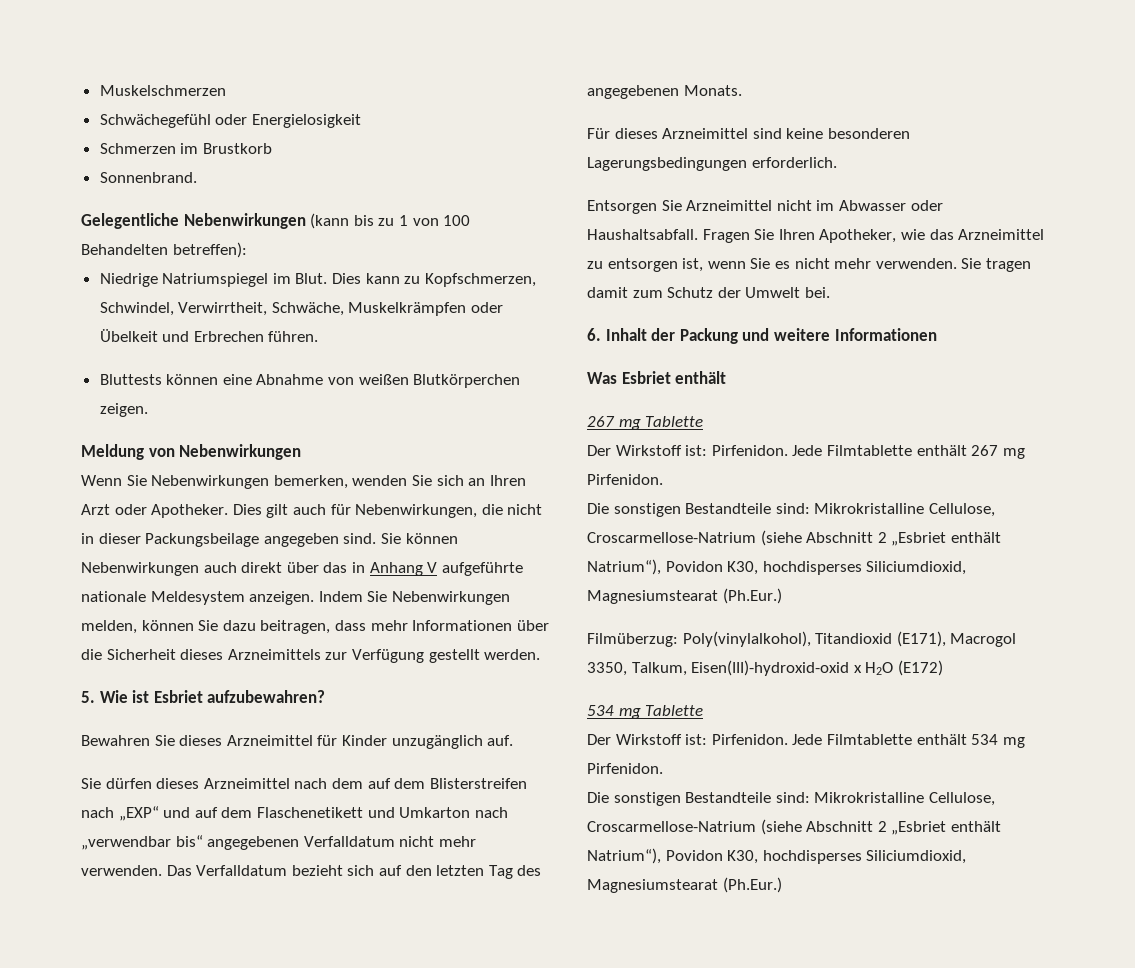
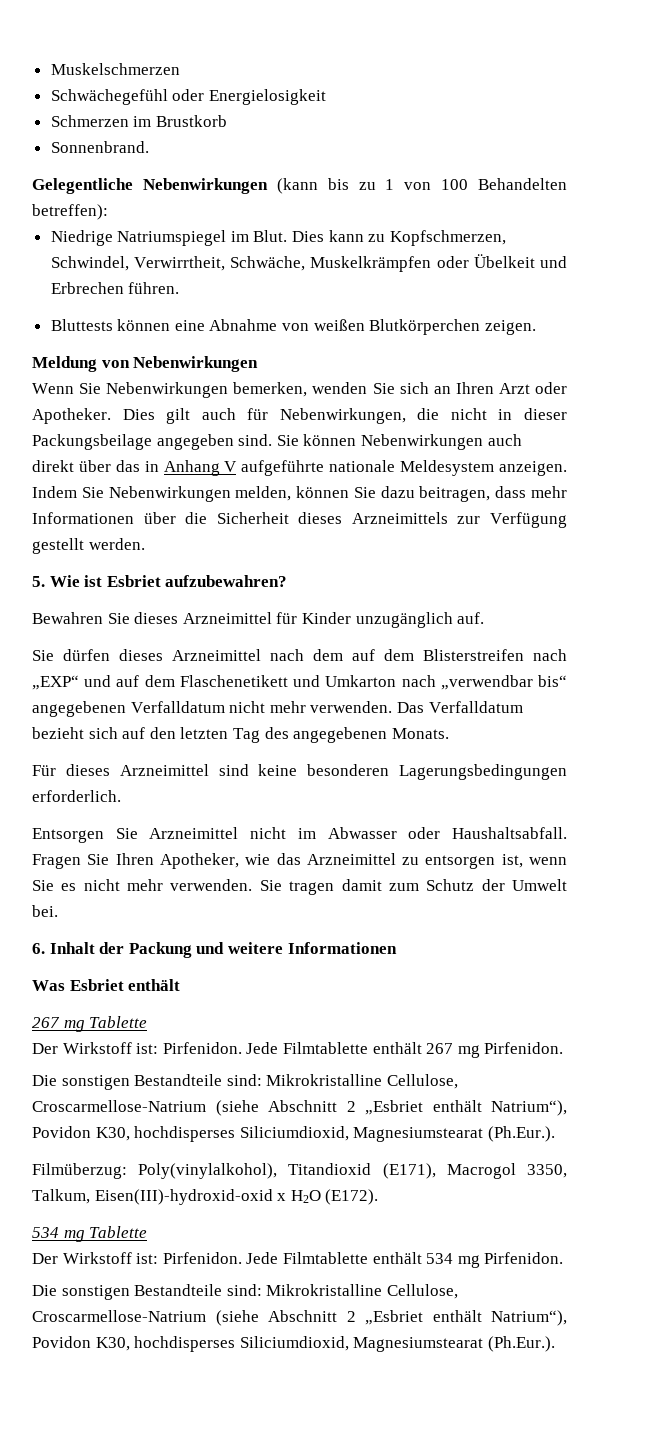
  Jede Filmtablette enthält 267 mg Pirfenidon.
- Die sonstigen Bestandteile sind: Mikrokristalline Cellulose, Croscarmellose-Natrium (siehe Abschnitt 2 „Esbriet enthält Natrium“), Povidon K30, hochdisperses Siliciumdioxid, Magnesiumstearat (Ph.Eur.)
+ Die sonstigen Bestandteile sind: Mikrokristalline Cellulose, Croscarmellose-Natrium (siehe Abschnitt 2 „Esbriet enthält Natrium“), Povidon K30, hochdisperses Siliciumdioxid, Magnesiumstearat (Ph.Eur.).
- Filmüberzug: Poly(vinylalkohol), Titandioxid (E171), Macrogol 3350, Talkum, Eisen(III)-hydroxid-oxid x H2O (E172)
+ Filmüberzug: Poly(vinylalkohol), Titandioxid (E171), Macrogol 3350, Talkum, Eisen(III)-hydroxid-oxid x H2O (E172).
  Jede Filmtablette enthält 534 mg Pirfenidon.
- Die sonstigen Bestandteile sind: Mikrokristalline Cellulose, Croscarmellose-Natrium (siehe Abschnitt 2 „Esbriet enthält Natrium“), Povidon K30, hochdisperses Siliciumdioxid, Magnesiumstearat (Ph.Eur.)
+ Die sonstigen Bestandteile sind: Mikrokristalline Cellulose, Croscarmellose-Natrium (siehe Abschnitt 2 „Esbriet enthält Natrium“), Povidon K30, hochdisperses Siliciumdioxid, Magnesiumstearat (Ph.Eur.).

